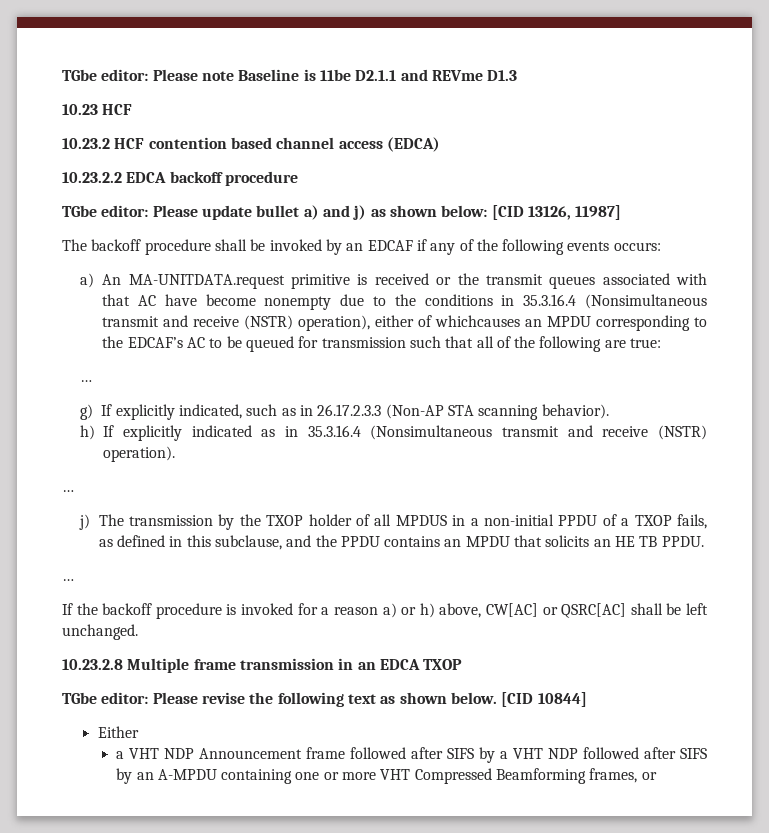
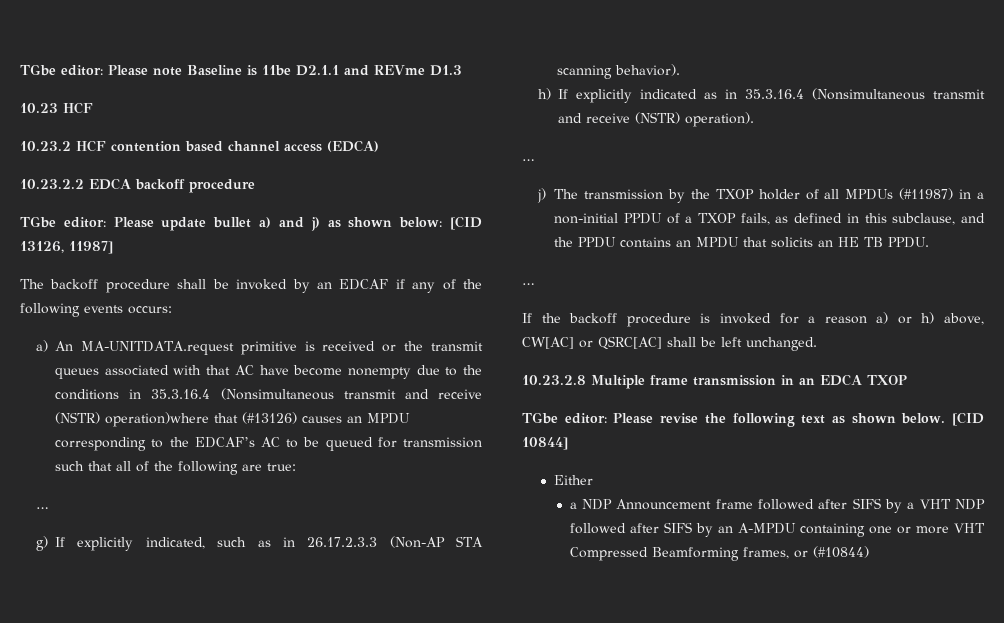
- a) An MA-UNITDATA.request primitive is received or the transmit queues associated with that AC have become nonempty due to the conditions in 35.3.16.4 (Nonsimultaneous transmit and receive (NSTR) operation), either of whichcauses an MPDU corresponding to the EDCAF’s AC to be queued for transmission such that all of the following are true:
+ a) An MA-UNITDATA.request primitive is received or the transmit queues associated with that AC have become nonempty due to the conditions in 35.3.16.4 (Nonsimultaneous transmit and receive (NSTR) operation)where that (#13126) causes an MPDU corresponding to the EDCAF’s AC to be queued for transmission such that all of the following are true:
- j) The transmission by the TXOP holder of all MPDUS in a non-initial PPDU of a TXOP fails, as defined in this subclause, and the PPDU contains an MPDU that solicits an HE TB PPDU.
+ j) The transmission by the TXOP holder of all MPDUs (#11987) in a non-initial PPDU of a TXOP fails, as defined in this subclause, and the PPDU contains an MPDU that solicits an HE TB PPDU.
- a VHT NDP Announcement frame followed after SIFS by a VHT NDP followed after SIFS by an A-MPDU containing one or more VHT Compressed Beamforming frames, or
+ a NDP Announcement frame followed after SIFS by a VHT NDP followed after SIFS by an A-MPDU containing one or more VHT Compressed Beamforming frames, or (#10844)

